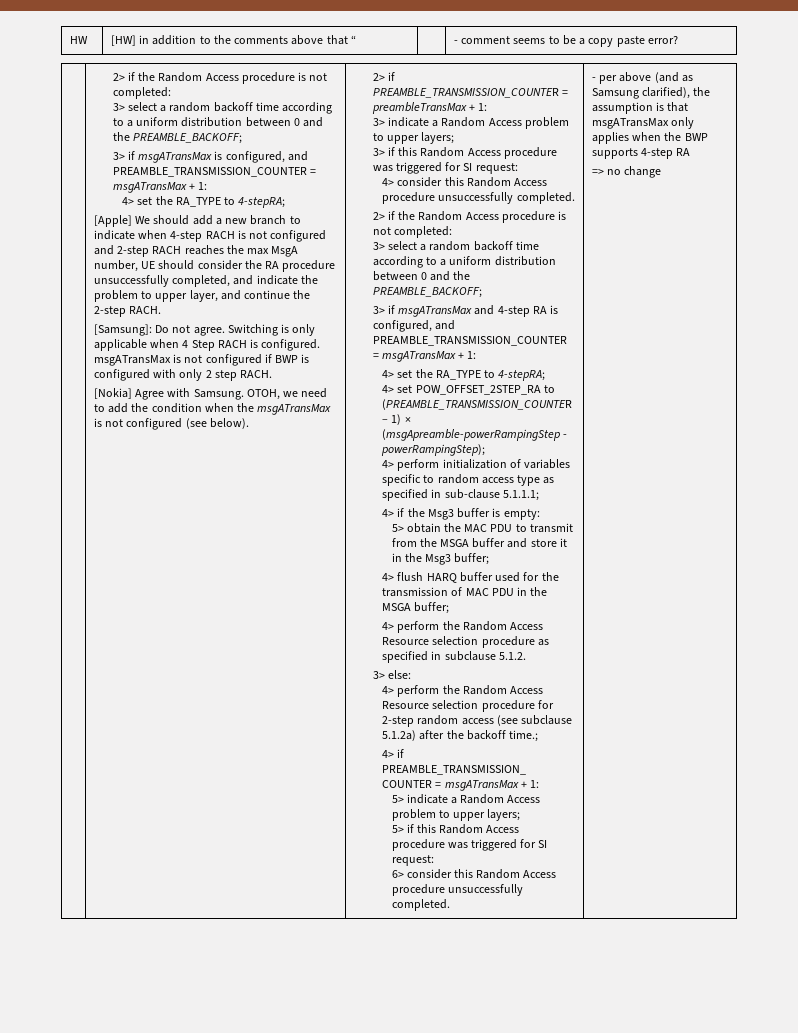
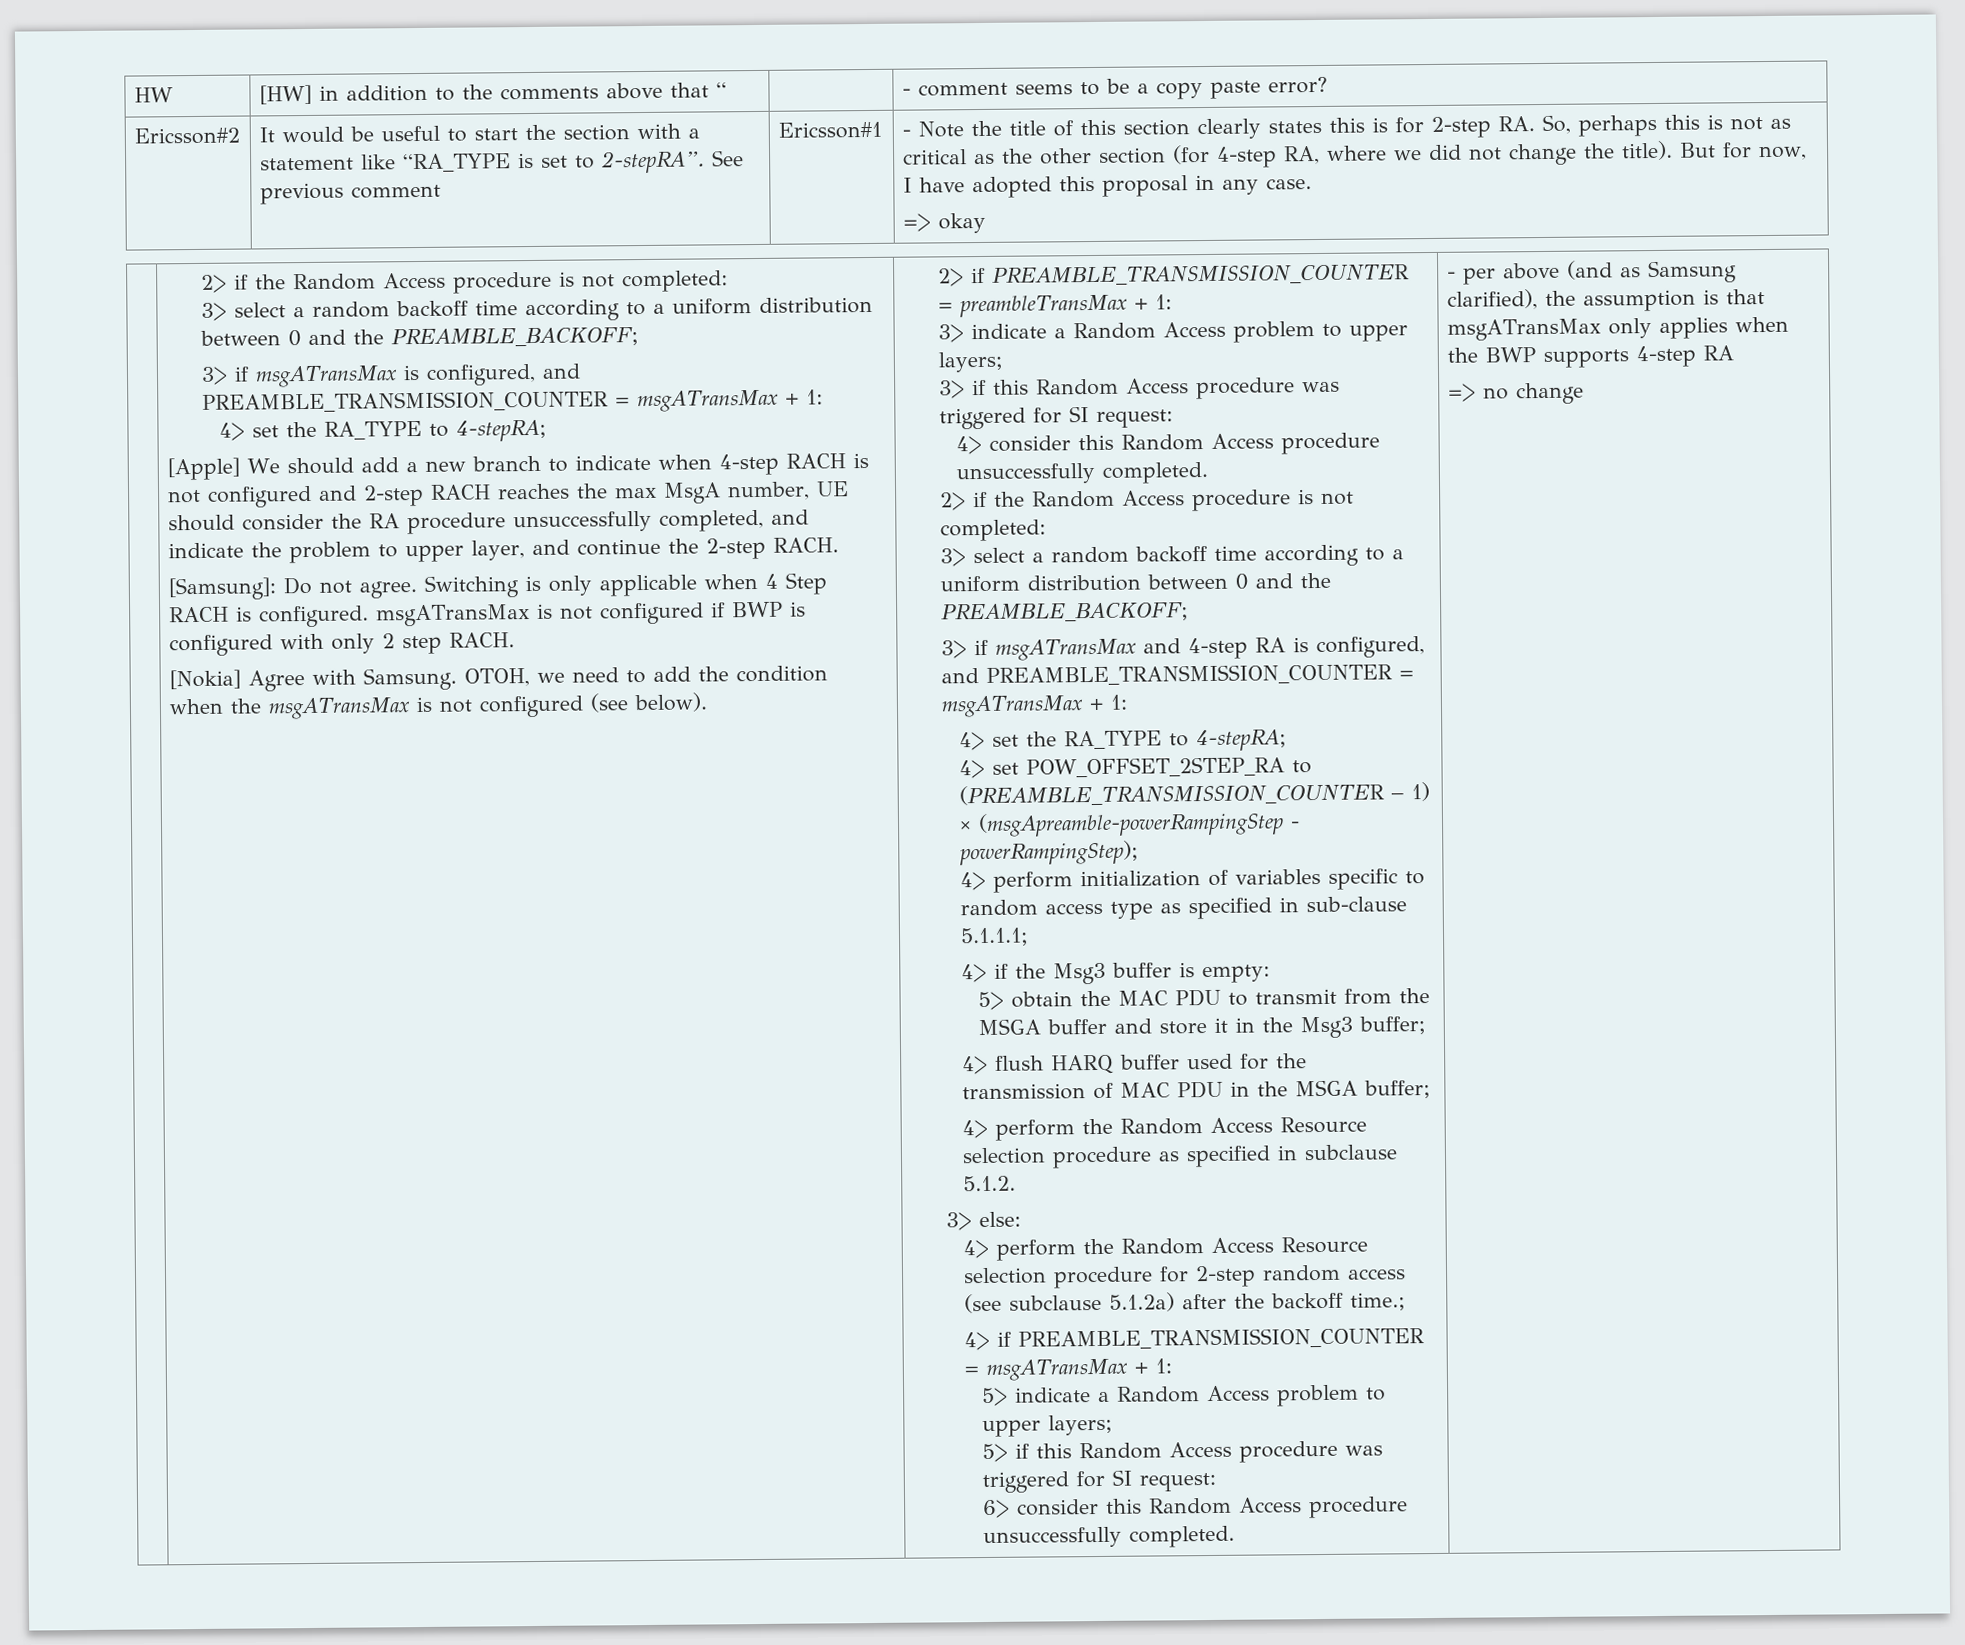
+ Ericsson#2 | It would be useful to start the section with a statement like “RA_TYPE is set to 2-stepRA”. See previous comment | Ericsson#1 | - Note the title of this section clearly states this is for 2-step RA. So, perhaps this is not as critical as the other section (for 4-step RA, where we did not change the title). But for now, I have adopted this proposal in any case.
+ => okay

